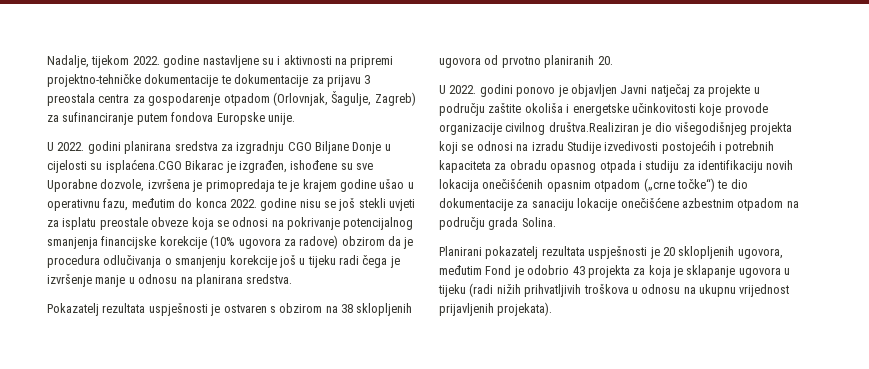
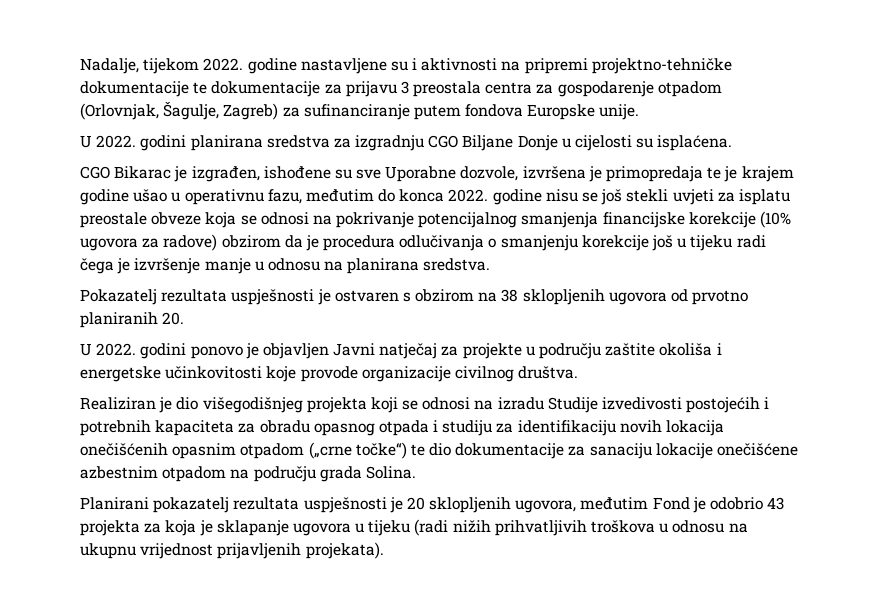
- U 2022. godini planirana sredstva za izgradnju CGO Biljane Donje u cijelosti su isplaćena.CGO Bikarac je izgrađen, ishođene su sve Uporabne dozvole, izvršena je primopredaja te je krajem godine ušao u operativnu fazu, međutim do konca 2022. godine nisu se još stekli uvjeti za isplatu preostale obveze koja se odnosi na pokrivanje potencijalnog smanjenja financijske korekcije (10% ugovora za radove) obzirom da je procedura odlučivanja o smanjenju korekcije još u tijeku radi čega je izvršenje manje u odnosu na planirana sredstva.
+ U 2022. godini planirana sredstva za izgradnju CGO Biljane Donje u cijelosti su isplaćena.
+ CGO Bikarac je izgrađen, ishođene su sve Uporabne dozvole, izvršena je primopredaja te je krajem godine ušao u operativnu fazu, međutim do konca 2022. godine nisu se još stekli uvjeti za isplatu preostale obveze koja se odnosi na pokrivanje potencijalnog smanjenja financijske korekcije (10% ugovora za radove) obzirom da je procedura odlučivanja o smanjenju korekcije još u tijeku radi čega je izvršenje manje u odnosu na planirana sredstva.
- U 2022. godini ponovo je objavljen Javni natječaj za projekte u području zaštite okoliša i energetske učinkovitosti koje provode organizacije civilnog društva.Realiziran je dio višegodišnjeg projekta koji se odnosi na izradu Studije izvedivosti postojećih i potrebnih kapaciteta za obradu opasnog otpada i studiju za identifikaciju novih lokacija onečišćenih opasnim otpadom („crne točke“) te dio dokumentacije za sanaciju lokacije onečišćene azbestnim otpadom na području grada Solina.
+ U 2022. godini ponovo je objavljen Javni natječaj za projekte u području zaštite okoliša i energetske učinkovitosti koje provode organizacije civilnog društva.
+ Realiziran je dio višegodišnjeg projekta koji se odnosi na izradu Studije izvedivosti postojećih i potrebnih kapaciteta za obradu opasnog otpada i studiju za identifikaciju novih lokacija onečišćenih opasnim otpadom („crne točke“) te dio dokumentacije za sanaciju lokacije onečišćene azbestnim otpadom na području grada Solina.

